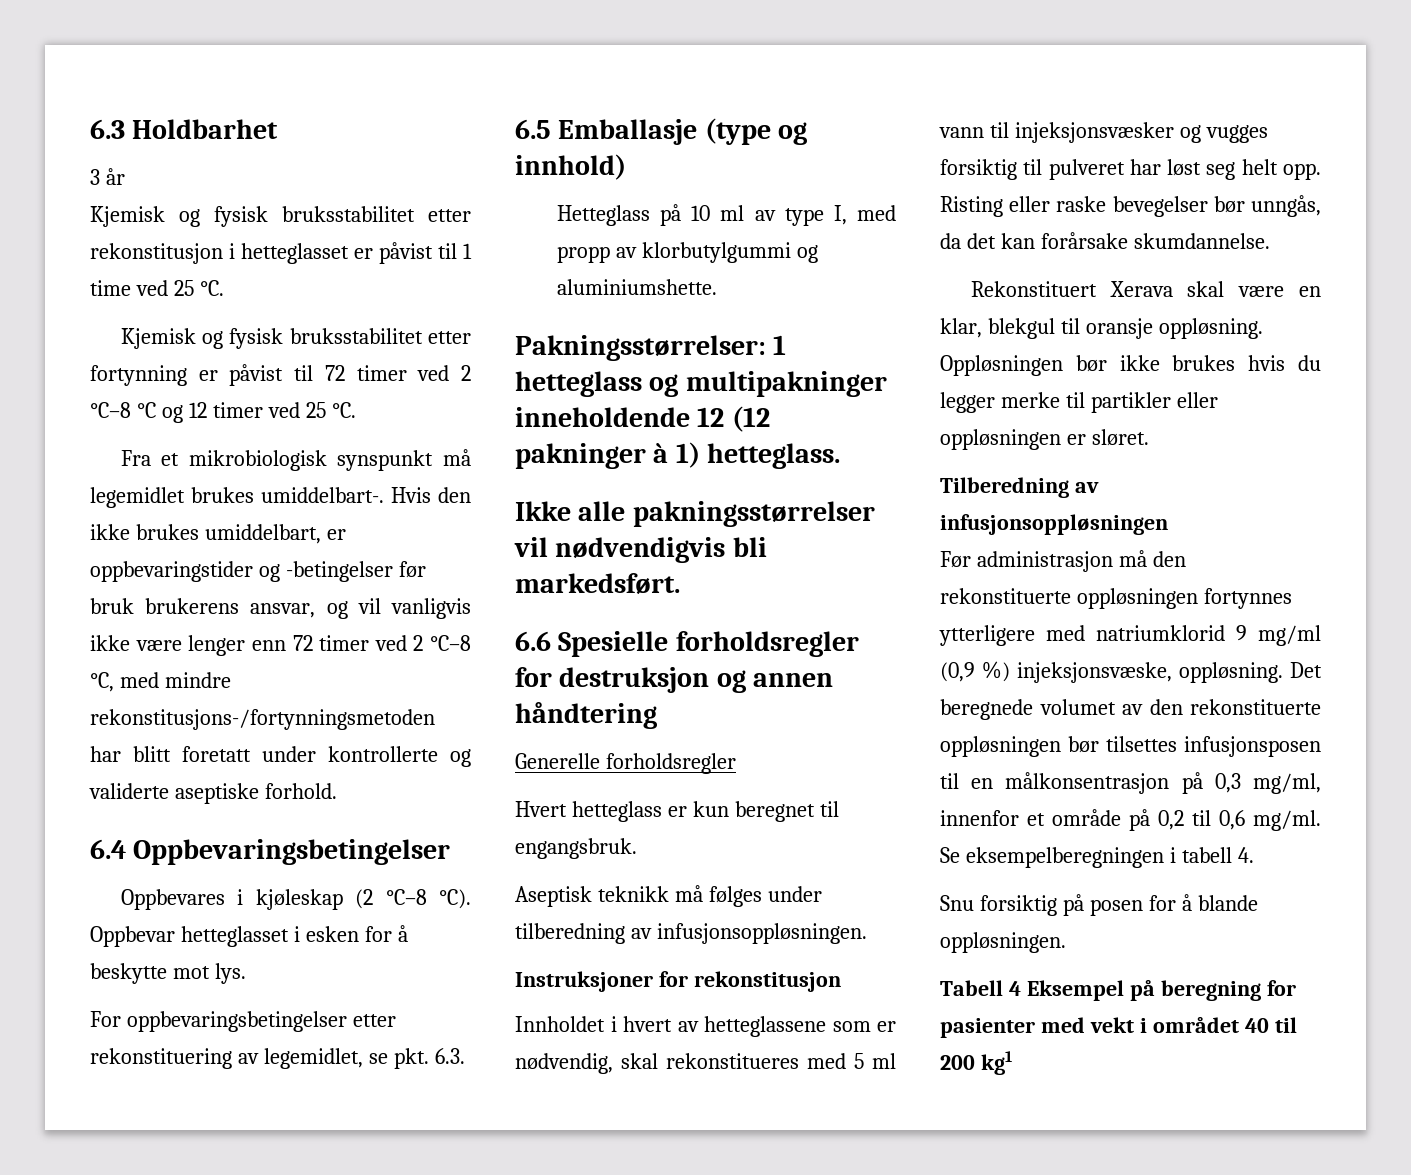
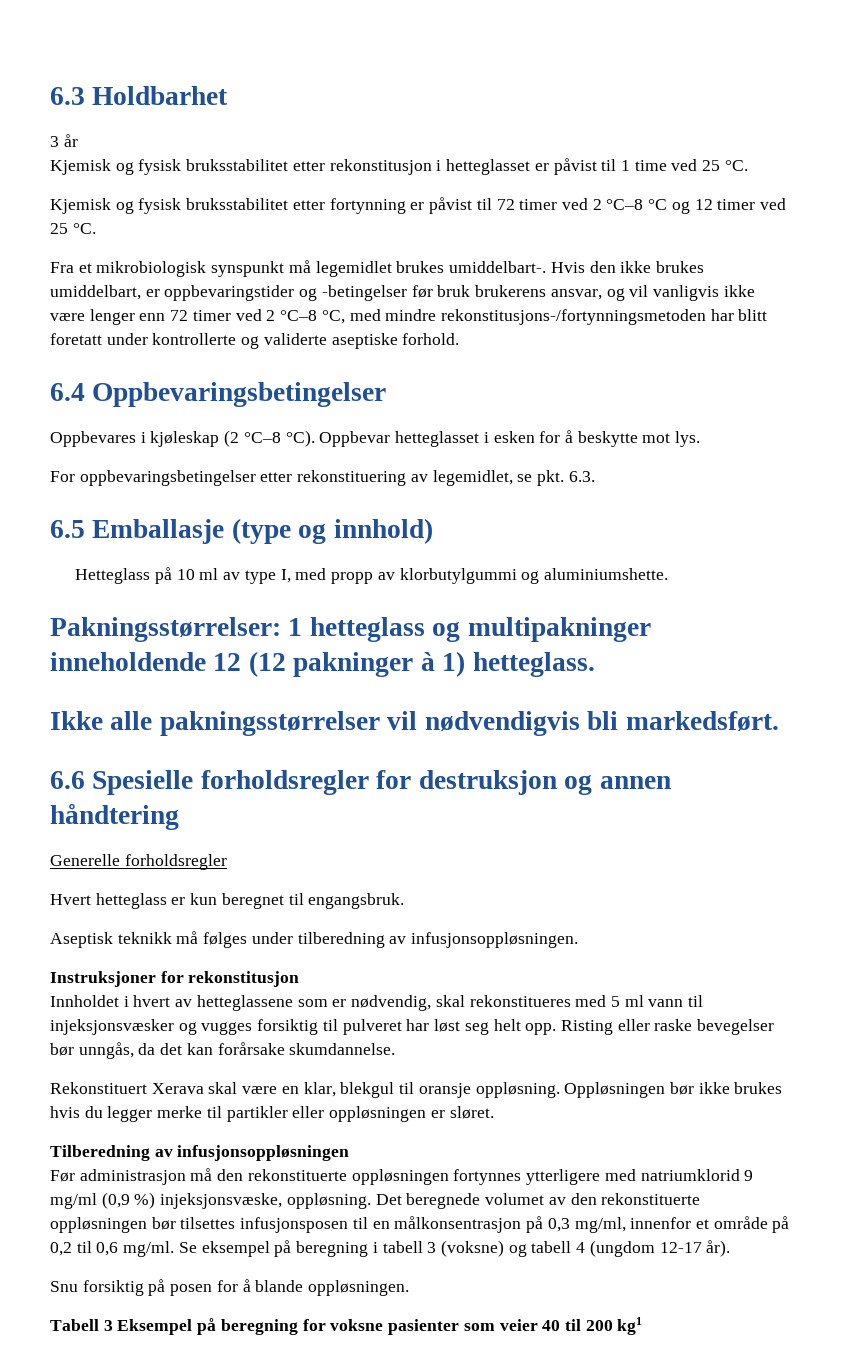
- Se eksempelberegningen i tabell 4.
+ Se eksempel på beregning i tabell 3 (voksne) og tabell 4 (ungdom 12-17 år).
- Tabell 4 Eksempel på beregning for pasienter med vekt i området 40 til 200 kg1
+ Tabell 3 Eksempel på beregning for voksne pasienter som veier 40 til 200 kg1

